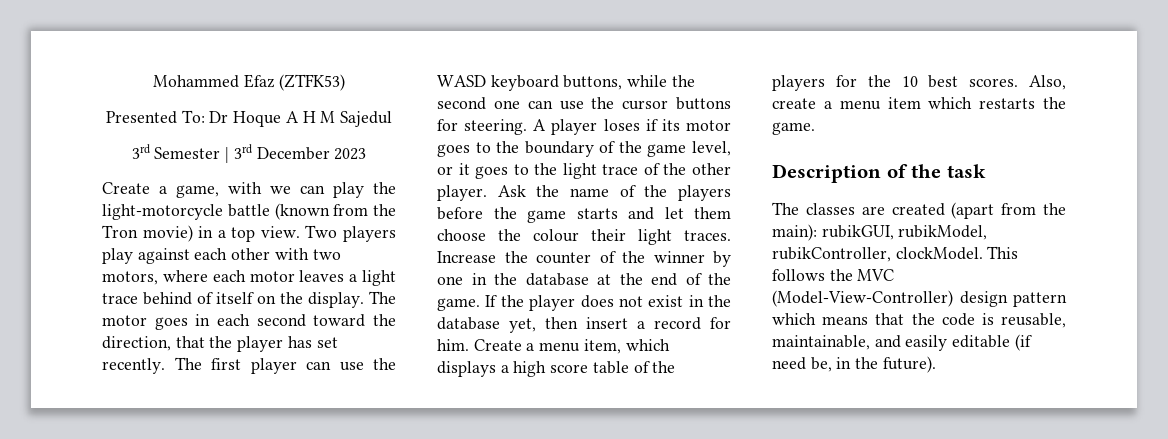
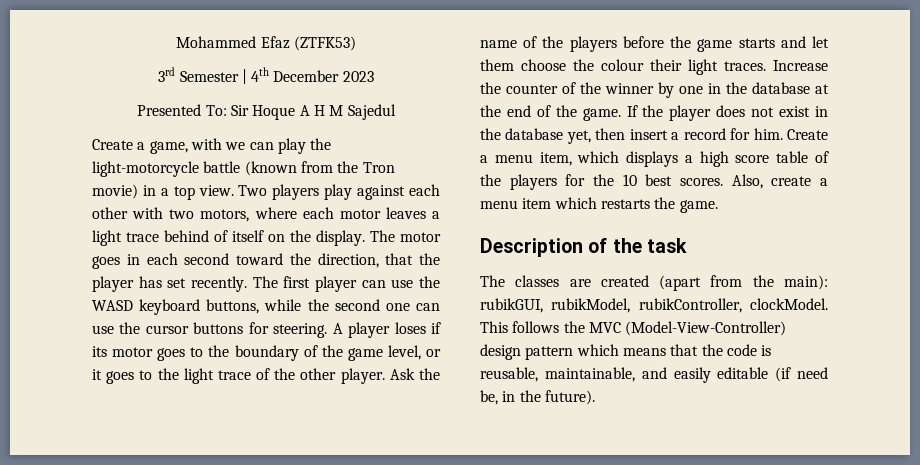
+ 3rd Semester | 4th December 2023
- Presented To: Dr Hoque A H M Sajedul
+ Presented To: Sir Hoque A H M Sajedul
- 3rd Semester | 3rd December 2023

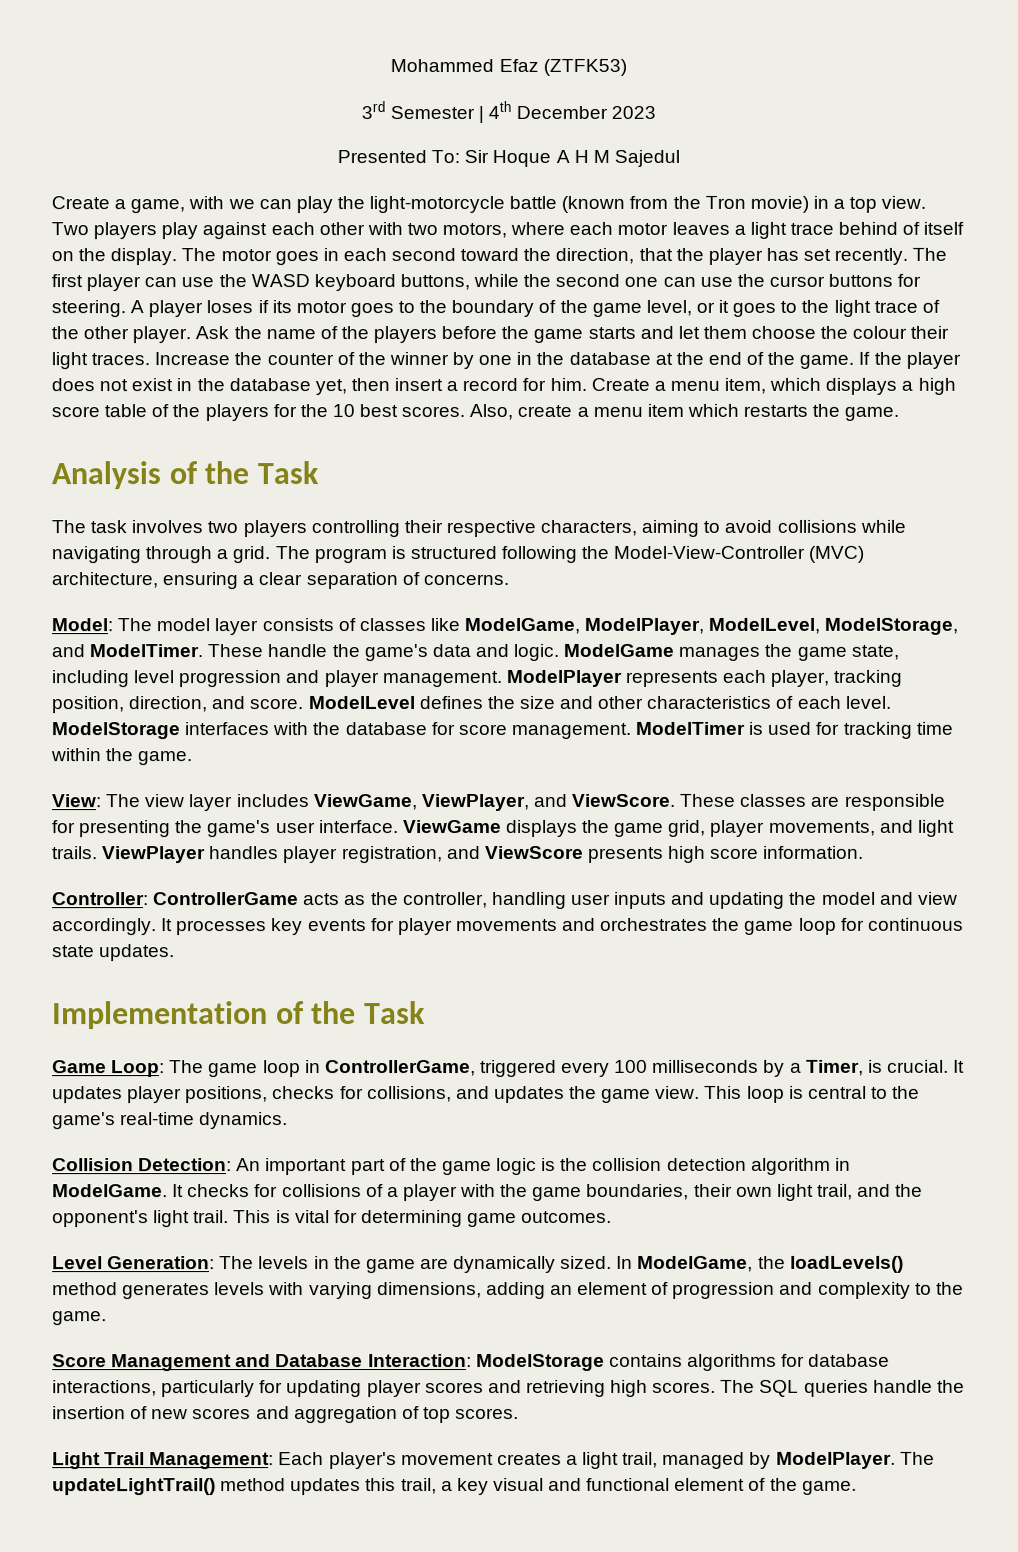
- Description of the task
- The classes are created (apart from the main): rubikGUI, rubikModel, rubikController, clockModel. This follows the MVC (Model-View-Controller) design pattern which means that the code is reusable, maintainable, and easily editable (if need be, in the future).
+ Analysis of the Task
+ The task involves two players controlling their respective characters, aiming to avoid collisions while navigating through a grid. The program is structured following the Model-View-Controller (MVC) architecture, ensuring a clear separation of concerns.
+ Model: The model layer consists of classes like ModelGame, ModelPlayer, ModelLevel, ModelStorage, and ModelTimer. These handle the game's data and logic. ModelGame manages the game state, including level progression and player management. ModelPlayer represents each player, tracking position, direction, and score. ModelLevel defines the size and other characteristics of each level. ModelStorage interfaces with the database for score management. ModelTimer is used for tracking time within the game.
+ View: The view layer includes ViewGame, ViewPlayer, and ViewScore. These classes are responsible for presenting the game's user interface. ViewGame displays the game grid, player movements, and light trails. ViewPlayer handles player registration, and ViewScore presents high score information.
+ Controller: ControllerGame acts as the controller, handling user inputs and updating the model and view accordingly. It processes key events for player movements and orchestrates the game loop for continuous state updates.
+ Implementation of the Task
+ Game Loop: The game loop in ControllerGame, triggered every 100 milliseconds by a Timer, is crucial. It updates player positions, checks for collisions, and updates the game view. This loop is central to the game's real-time dynamics.
+ Collision Detection: An important part of the game logic is the collision detection algorithm in ModelGame. It checks for collisions of a player with the game boundaries, their own light trail, and the opponent's light trail. This is vital for determining game outcomes.
+ Level Generation: The levels in the game are dynamically sized. In ModelGame, the loadLevels() method generates levels with varying dimensions, adding an element of progression and complexity to the game.
+ Score Management and Database Interaction: ModelStorage contains algorithms for database interactions, particularly for updating player scores and retrieving high scores. The SQL queries handle the insertion of new scores and aggregation of top scores.
+ Light Trail Management: Each player's movement creates a light trail, managed by ModelPlayer. The updateLightTrail() method updates this trail, a key visual and functional element of the game.

